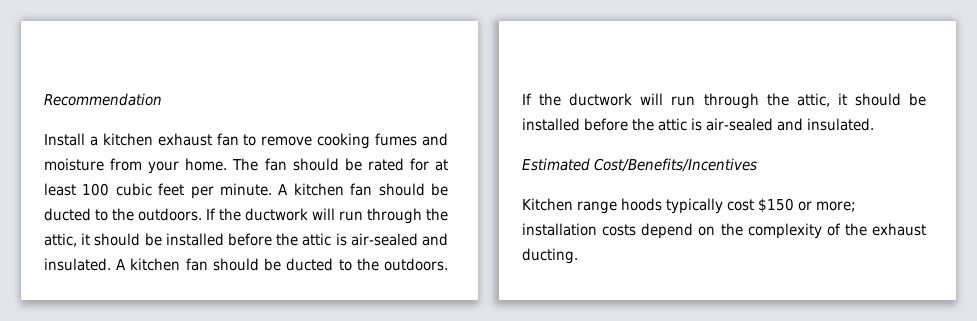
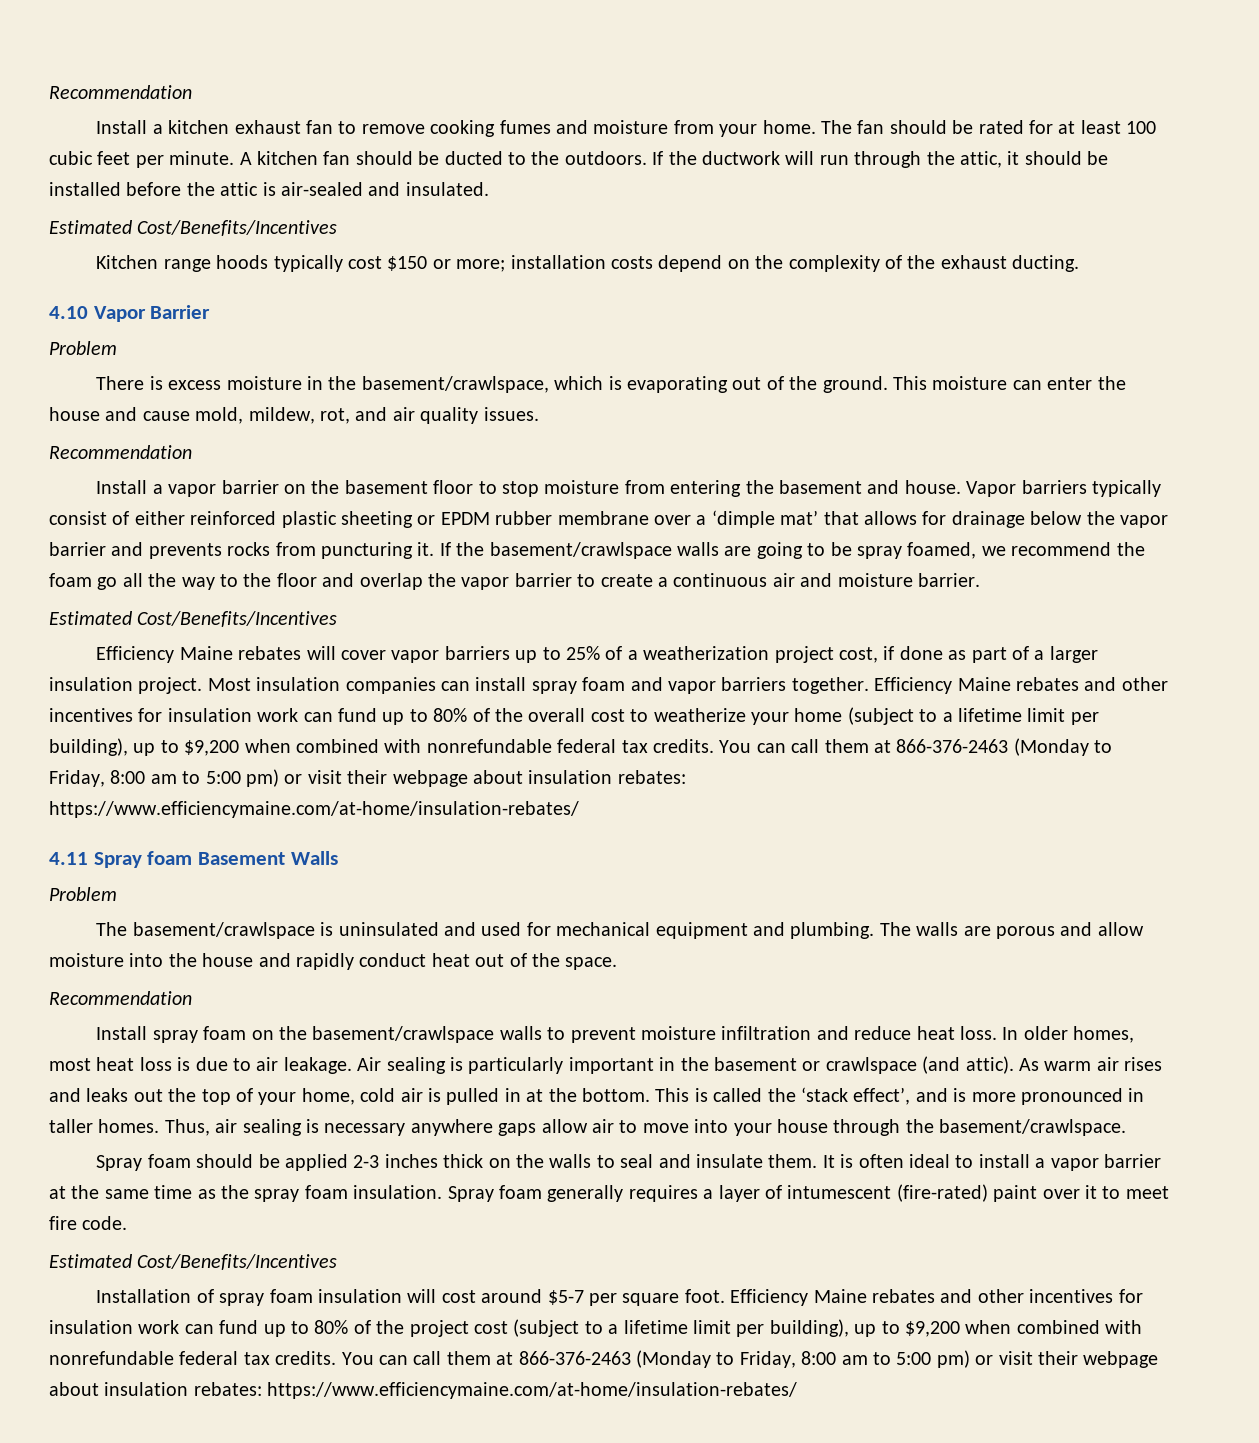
- If the ductwork will run through the attic, it should be installed before the attic is air-sealed and insulated. A kitchen fan should be ducted to the outdoors. If the ductwork will run through the attic, it should be installed before the attic is air-sealed and insulated.
+ If the ductwork will run through the attic, it should be installed before the attic is air-sealed and insulated.
+ 4.10 Vapor Barrier
+ Problem
+ There is excess moisture in the basement/crawlspace, which is evaporating out of the ground. This moisture can enter the house and cause mold, mildew, rot, and air quality issues.
+ Recommendation
+ Install a vapor barrier on the basement floor to stop moisture from entering the basement and house. Vapor barriers typically consist of either reinforced plastic sheeting or EPDM rubber membrane over a ‘dimple mat’ that allows for drainage below the vapor barrier and prevents rocks from puncturing it. If the basement/crawlspace walls are going to be spray foamed, we recommend the foam go all the way to the floor and overlap the vapor barrier to create a continuous air and moisture barrier.
+ Estimated Cost/Benefits/Incentives
+ Efficiency Maine rebates will cover vapor barriers up to 25% of a weatherization project cost, if done as part of a larger insulation project. Most insulation companies can install spray foam and vapor barriers together. Efficiency Maine rebates and other incentives for insulation work can fund up to 80% of the overall cost to weatherize your home (subject to a lifetime limit per building), up to $9,200 when combined with nonrefundable federal tax credits. You can call them at 866-376-2463 (Monday to Friday, 8:00 am to 5:00 pm) or visit their webpage about insulation rebates: https://www.efficiencymaine.com/at-home/insulation-rebates/
+ 4.11 Spray foam Basement Walls
+ Problem
+ The basement/crawlspace is uninsulated and used for mechanical equipment and plumbing. The walls are porous and allow moisture into the house and rapidly conduct heat out of the space.
+ Recommendation
+ Install spray foam on the basement/crawlspace walls to prevent moisture infiltration and reduce heat loss. In older homes, most heat loss is due to air leakage. Air sealing is particularly important in the basement or crawlspace (and attic). As warm air rises and leaks out the top of your home, cold air is pulled in at the bottom. This is called the ‘stack effect’, and is more pronounced in taller homes. Thus, air sealing is necessary anywhere gaps allow air to move into your house through the basement/crawlspace.
+ Spray foam should be applied 2-3 inches thick on the walls to seal and insulate them. It is often ideal to install a vapor barrier at the same time as the spray foam insulation. Spray foam generally requires a layer of intumescent (fire-rated) paint over it to meet fire code.
+ Estimated Cost/Benefits/Incentives
+ Installation of spray foam insulation will cost around $5-7 per square foot. Efficiency Maine rebates and other incentives for insulation work can fund up to 80% of the project cost (subject to a lifetime limit per building), up to $9,200 when combined with nonrefundable federal tax credits. You can call them at 866-376-2463 (Monday to Friday, 8:00 am to 5:00 pm) or visit their webpage about insulation rebates: https://www.efficiencymaine.com/at-home/insulation-rebates/

